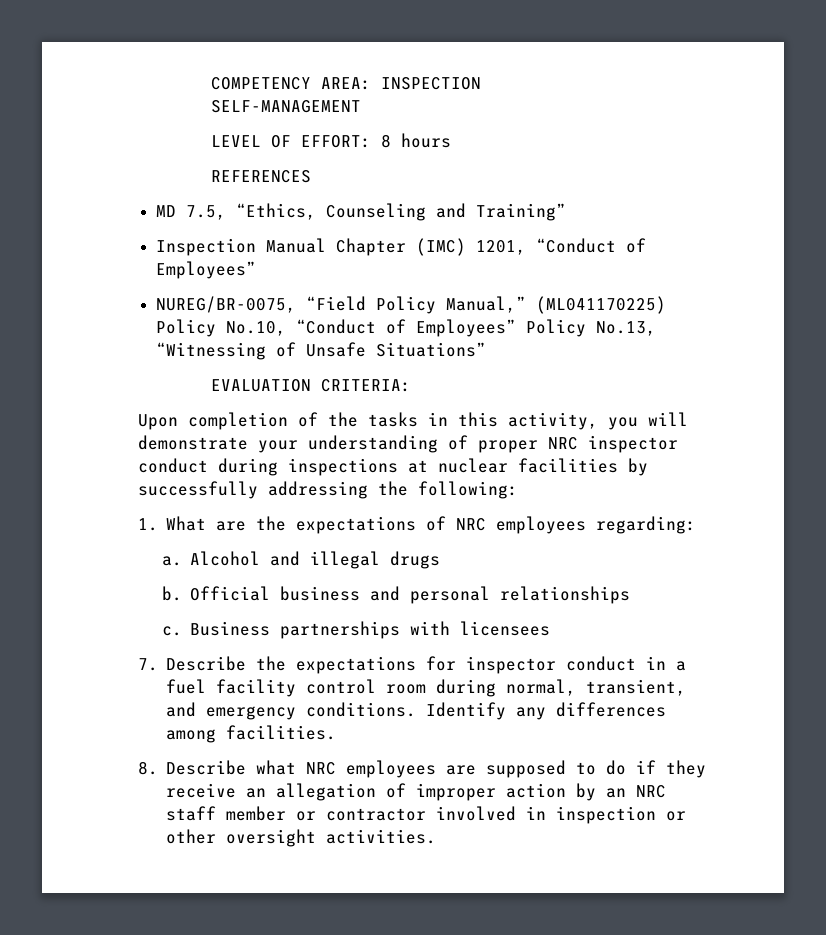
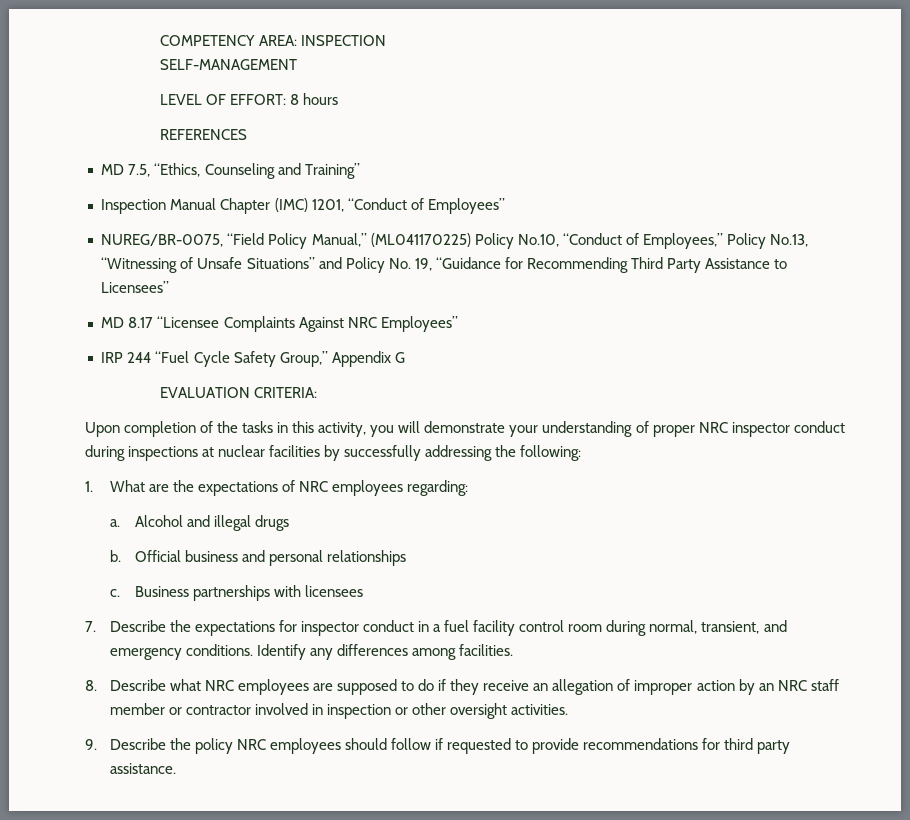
- NUREG/BR-0075, “Field Policy Manual,” (ML041170225) Policy No.10, “Conduct of Employees” Policy No.13, “Witnessing of Unsafe Situations”
+ NUREG/BR-0075, “Field Policy Manual,” (ML041170225) Policy No.10, “Conduct of Employees,” Policy No.13, “Witnessing of Unsafe Situations” and Policy No. 19, “Guidance for Recommending Third Party Assistance to Licensees”
+ MD 8.17 “Licensee Complaints Against NRC Employees”
+ IRP 244 “Fuel Cycle Safety Group,” Appendix G
+ 9. Describe the policy NRC employees should follow if requested to provide recommendations for third party assistance.

